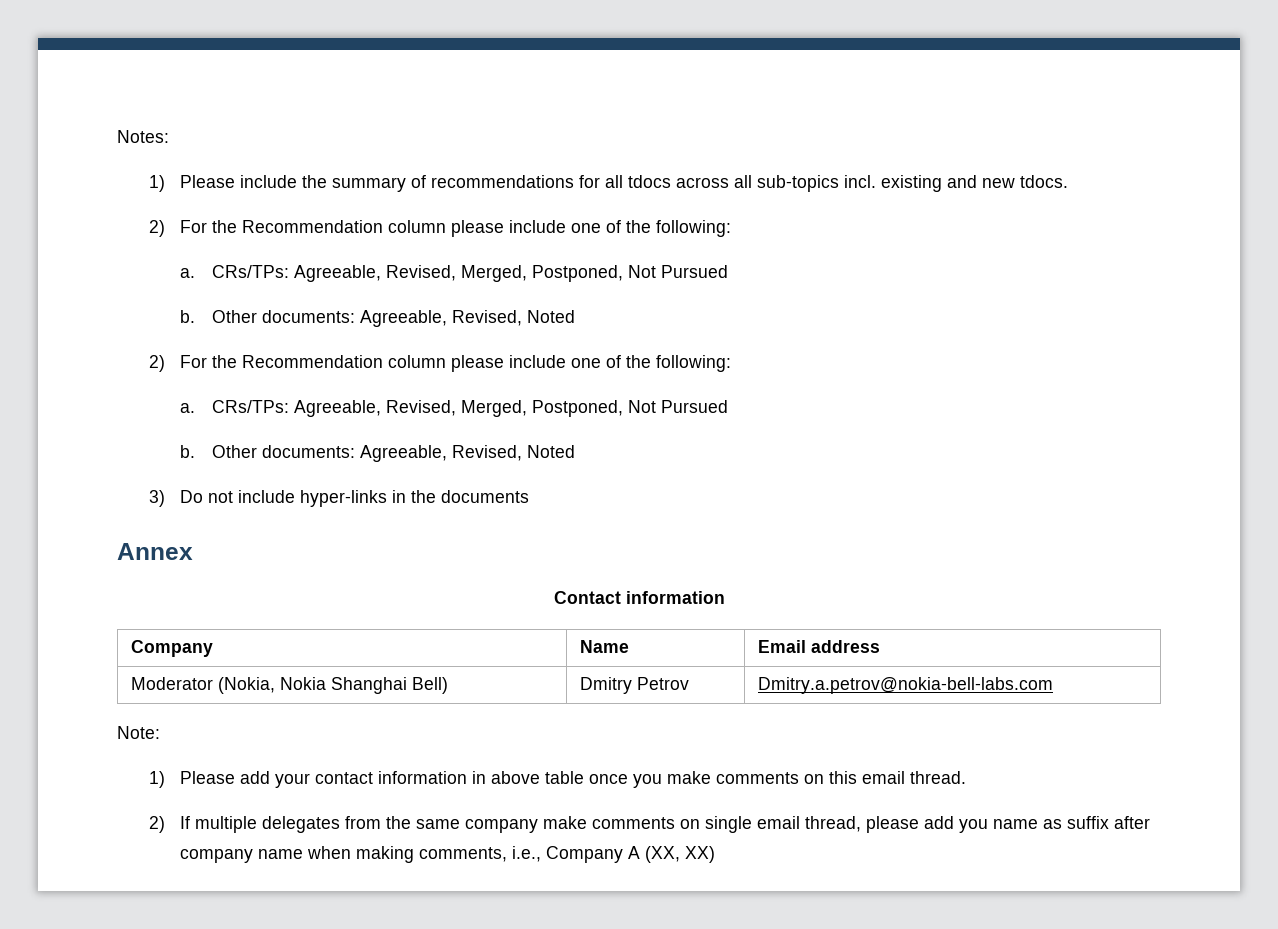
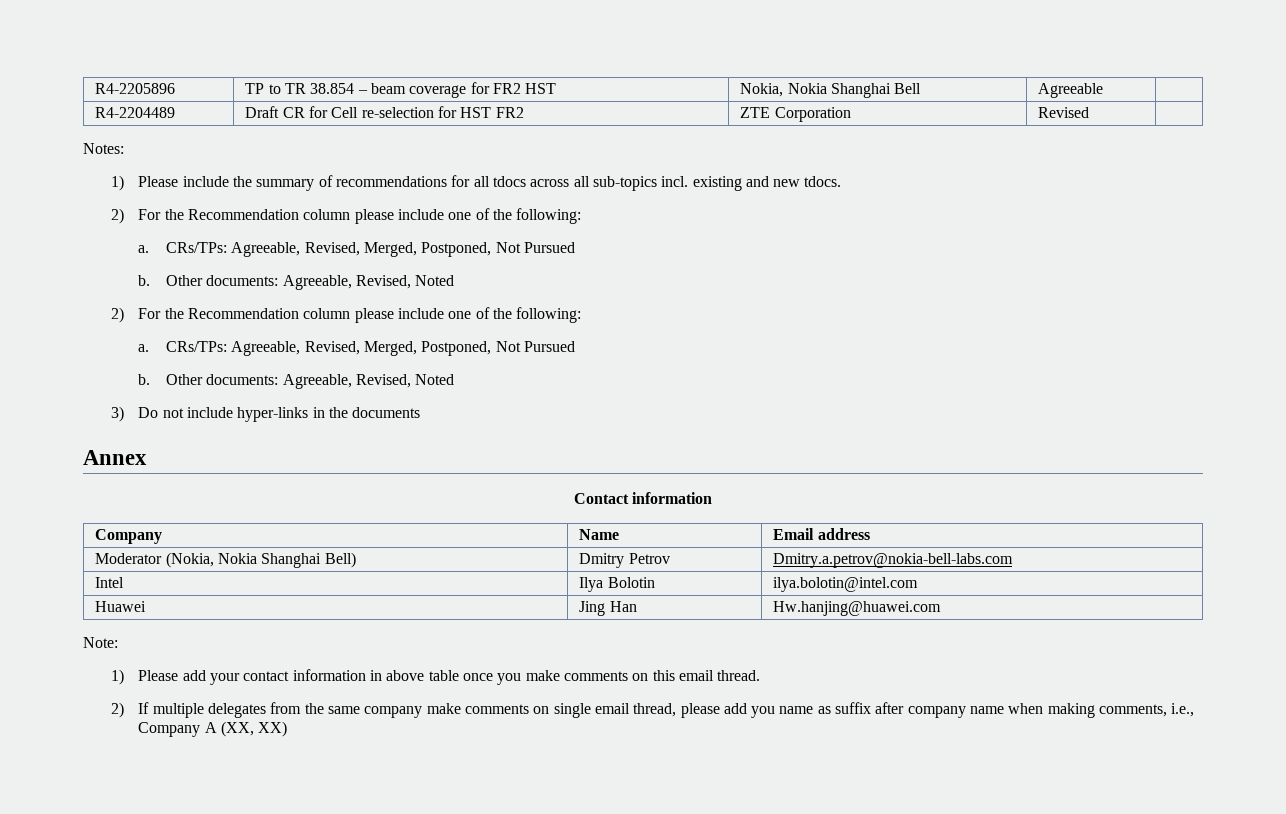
+ R4-2205896 | TP to TR 38.854 – beam coverage for FR2 HST | Nokia, Nokia Shanghai Bell | Agreeable |
+ R4-2204489 | Draft CR for Cell re-selection for HST FR2 | ZTE Corporation | Revised |
+ Intel | Ilya Bolotin | ilya.bolotin@intel.com
+ Huawei | Jing Han | Hw.hanjing@huawei.com

